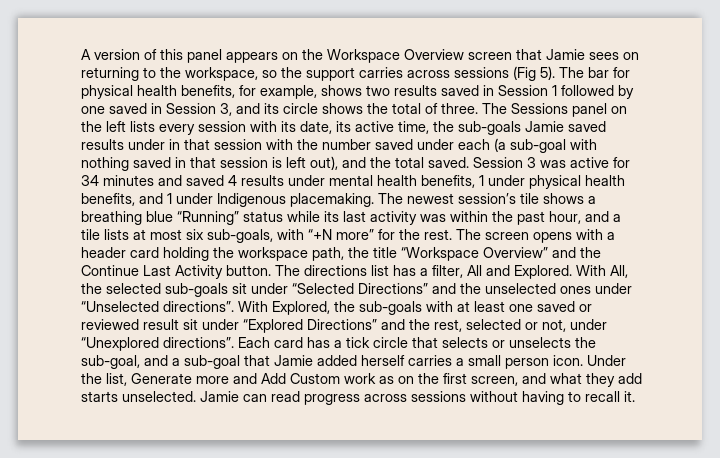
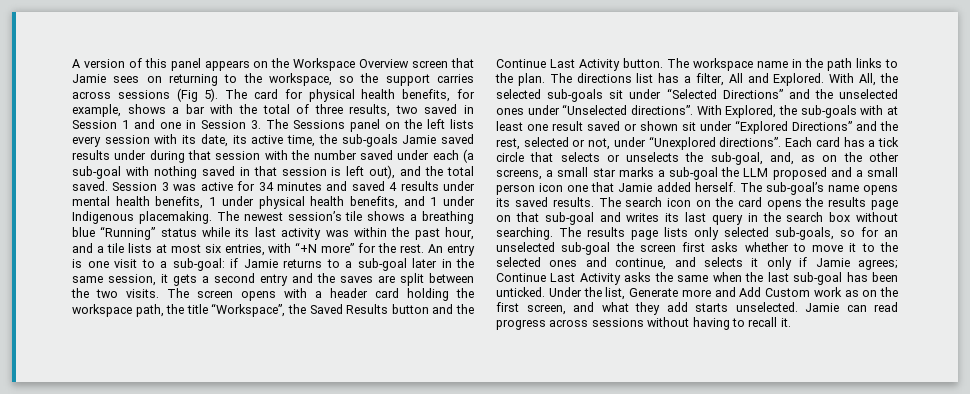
- The bar for physical health benefits, for example, shows two results saved in Session 1 followed by one saved in Session 3, and its circle shows the total of three. The Sessions panel on the left lists every session with its date, its active time, the sub-goals Jamie saved results under in that session with the number saved under each (a sub-goal with nothing saved in that session is left out), and the total saved.
+ The card for physical health benefits, for example, shows a bar with the total of three results, two saved in Session 1 and one in Session 3. The Sessions panel on the left lists every session with its date, its active time, the sub-goals Jamie saved results under during that session with the number saved under each (a sub-goal with nothing saved in that session is left out), and the total saved.
- The newest session’s tile shows a breathing blue “Running” status while its last activity was within the past hour, and a tile lists at most six sub-goals, with “+N more” for the rest.
+ The newest session’s tile shows a breathing blue “Running” status while its last activity was within the past hour, and a tile lists at most six entries, with “+N more” for the rest.
+ An entry is one visit to a sub-goal: if Jamie returns to a sub-goal later in the same session, it gets a second entry and the saves are split between the two visits.
- The screen opens with a header card holding the workspace path, the title “Workspace Overview” and the Continue Last Activity button.
+ The screen opens with a header card holding the workspace path, the title “Workspace”, the Saved Results button and the Continue Last Activity button.
- The directions list has a filter, All and Explored.
+ The workspace name in the path links to the plan. The directions list has a filter, All and Explored.
- With Explored, the sub-goals with at least one saved or reviewed result sit under “Explored Directions” and the rest, selected or not, under “Unexplored directions”.
+ With Explored, the sub-goals with at least one result saved or shown sit under “Explored Directions” and the rest, selected or not, under “Unexplored directions”.
- Each card has a tick circle that selects or unselects the sub-goal, and a sub-goal that Jamie added herself carries a small person icon.
+ Each card has a tick circle that selects or unselects the sub-goal, and, as on the other screens, a small star marks a sub-goal the LLM proposed and a small person icon one that Jamie added herself. The sub-goal’s name opens its saved results. The search icon on the card opens the results page on that sub-goal and writes its last query in the search box without searching. The results page lists only selected sub-goals, so for an unselected sub-goal the screen first asks whether to move it to the selected ones and continue, and selects it only if Jamie agrees; Continue Last Activity asks the same when the last sub-goal has been unticked.

